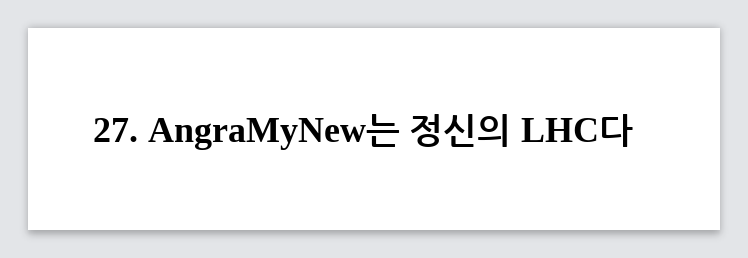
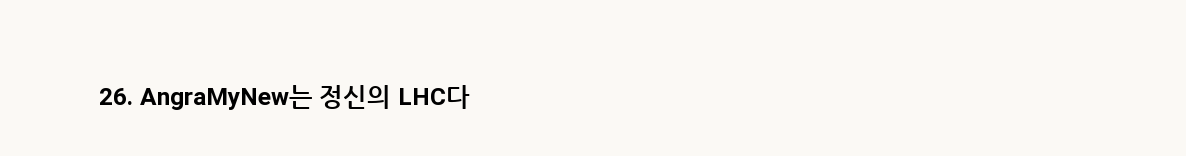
- 27. AngraMyNew는 정신의 LHC다
+ 26. AngraMyNew는 정신의 LHC다

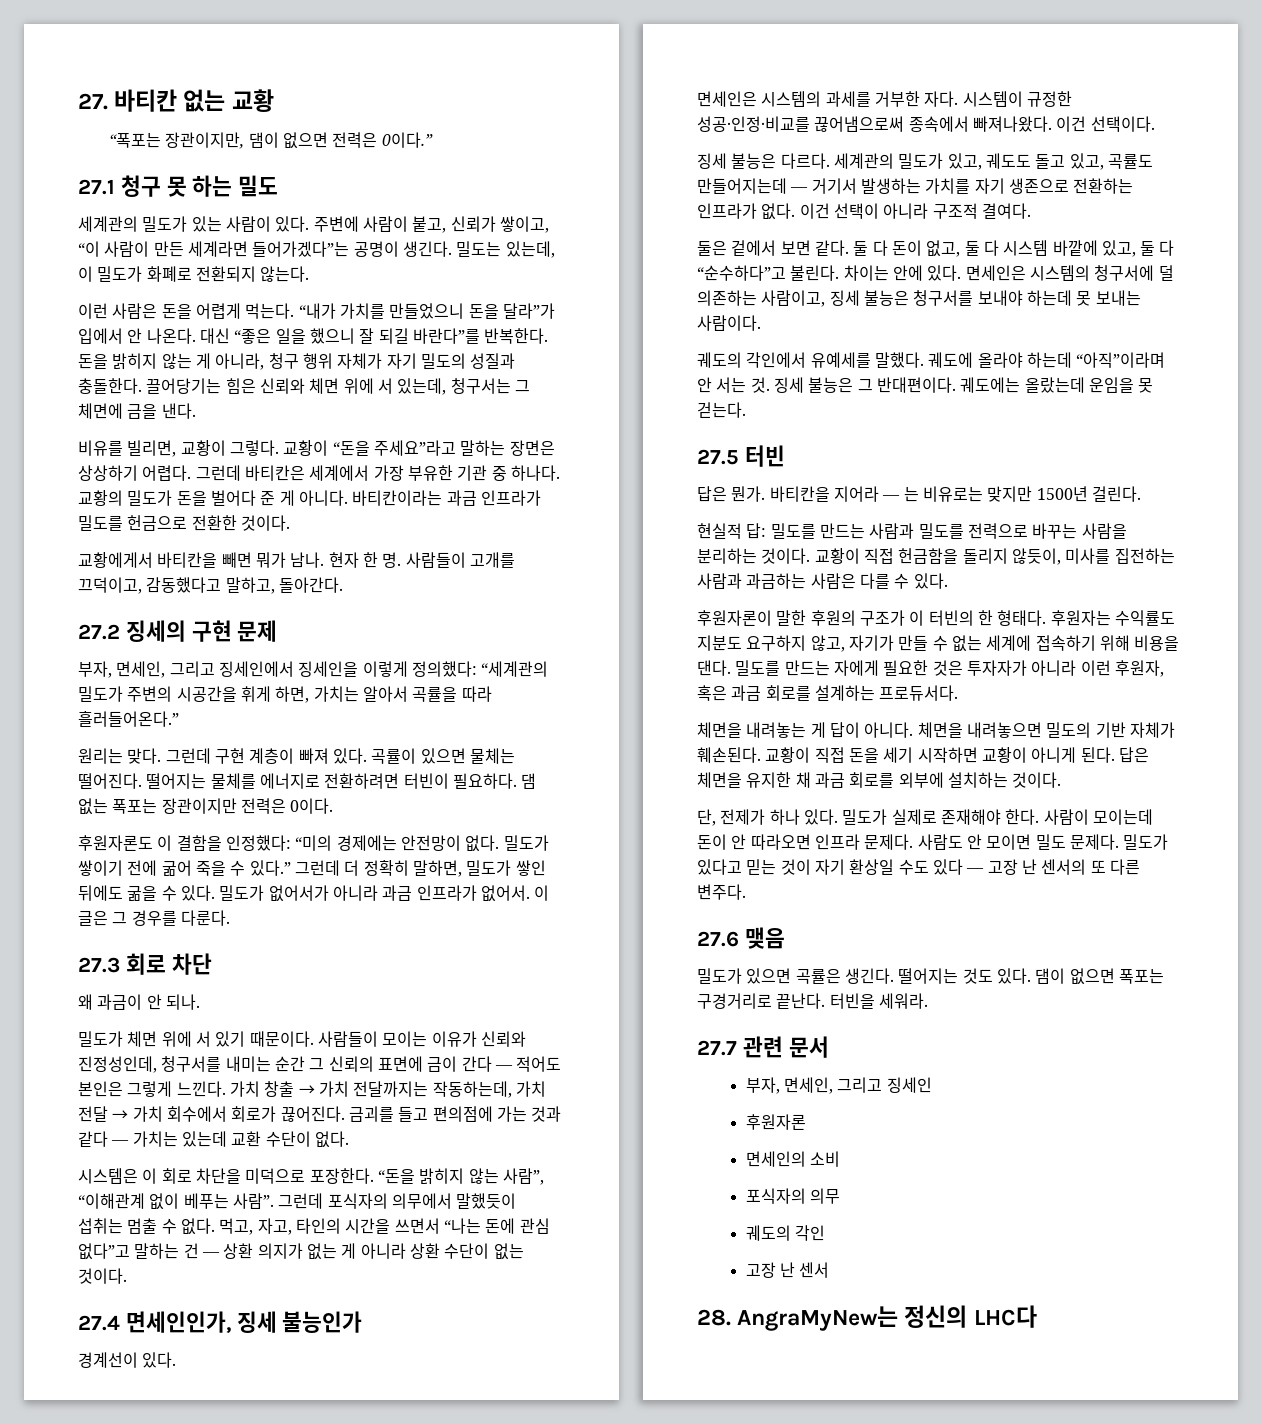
- 26. AngraMyNew는 정신의 LHC다
+ 27. 바티칸 없는 교황
+ “폭포는 장관이지만, 댐이 없으면 전력은 0이다.”
+ 27.1 청구 못 하는 밀도
+ 세계관의 밀도가 있는 사람이 있다. 주변에 사람이 붙고, 신뢰가 쌓이고, “이 사람이 만든 세계라면 들어가겠다”는 공명이 생긴다. 밀도는 있는데, 이 밀도가 화폐로 전환되지 않는다.
+ 이런 사람은 돈을 어렵게 먹는다. “내가 가치를 만들었으니 돈을 달라”가 입에서 안 나온다. 대신 “좋은 일을 했으니 잘 되길 바란다”를 반복한다. 돈을 밝히지 않는 게 아니라, 청구 행위 자체가 자기 밀도의 성질과 충돌한다. 끌어당기는 힘은 신뢰와 체면 위에 서 있는데, 청구서는 그 체면에 금을 낸다.
+ 비유를 빌리면, 교황이 그렇다. 교황이 “돈을 주세요”라고 말하는 장면은 상상하기 어렵다. 그런데 바티칸은 세계에서 가장 부유한 기관 중 하나다. 교황의 밀도가 돈을 벌어다 준 게 아니다. 바티칸이라는 과금 인프라가 밀도를 헌금으로 전환한 것이다.
+ 교황에게서 바티칸을 빼면 뭐가 남나. 현자 한 명. 사람들이 고개를 끄덕이고, 감동했다고 말하고, 돌아간다.
+ 27.2 징세의 구현 문제
+ 부자, 면세인, 그리고 징세인에서 징세인을 이렇게 정의했다: “세계관의 밀도가 주변의 시공간을 휘게 하면, 가치는 알아서 곡률을 따라 흘러들어온다.”
+ 원리는 맞다. 그런데 구현 계층이 빠져 있다. 곡률이 있으면 물체는 떨어진다. 떨어지는 물체를 에너지로 전환하려면 터빈이 필요하다. 댐 없는 폭포는 장관이지만 전력은 0이다.
+ 후원자론도 이 결함을 인정했다: “미의 경제에는 안전망이 없다. 밀도가 쌓이기 전에 굶어 죽을 수 있다.” 그런데 더 정확히 말하면, 밀도가 쌓인 뒤에도 굶을 수 있다. 밀도가 없어서가 아니라 과금 인프라가 없어서. 이 글은 그 경우를 다룬다.
+ 27.3 회로 차단
+ 왜 과금이 안 되나.
+ 밀도가 체면 위에 서 있기 때문이다. 사람들이 모이는 이유가 신뢰와 진정성인데, 청구서를 내미는 순간 그 신뢰의 표면에 금이 간다 — 적어도 본인은 그렇게 느낀다. 가치 창출 → 가치 전달까지는 작동하는데, 가치 전달 → 가치 회수에서 회로가 끊어진다. 금괴를 들고 편의점에 가는 것과 같다 — 가치는 있는데 교환 수단이 없다.
+ 시스템은 이 회로 차단을 미덕으로 포장한다. “돈을 밝히지 않는 사람”, “이해관계 없이 베푸는 사람”. 그런데 포식자의 의무에서 말했듯이 섭취는 멈출 수 없다. 먹고, 자고, 타인의 시간을 쓰면서 “나는 돈에 관심 없다”고 말하는 건 — 상환 의지가 없는 게 아니라 상환 수단이 없는 것이다.
+ 27.4 면세인인가, 징세 불능인가
+ 경계선이 있다.
+ 면세인은 시스템의 과세를 거부한 자다. 시스템이 규정한 성공·인정·비교를 끊어냄으로써 종속에서 빠져나왔다. 이건 선택이다.
+ 징세 불능은 다르다. 세계관의 밀도가 있고, 궤도도 돌고 있고, 곡률도 만들어지는데 — 거기서 발생하는 가치를 자기 생존으로 전환하는 인프라가 없다. 이건 선택이 아니라 구조적 결여다.
+ 둘은 겉에서 보면 같다. 둘 다 돈이 없고, 둘 다 시스템 바깥에 있고, 둘 다 “순수하다”고 불린다. 차이는 안에 있다. 면세인은 시스템의 청구서에 덜 의존하는 사람이고, 징세 불능은 청구서를 보내야 하는데 못 보내는 사람이다.
+ 궤도의 각인에서 유예세를 말했다. 궤도에 올라야 하는데 “아직”이라며 안 서는 것. 징세 불능은 그 반대편이다. 궤도에는 올랐는데 운임을 못 걷는다.
+ 27.5 터빈
+ 답은 뭔가. 바티칸을 지어라 — 는 비유로는 맞지만 1500년 걸린다.
+ 현실적 답: 밀도를 만드는 사람과 밀도를 전력으로 바꾸는 사람을 분리하는 것이다. 교황이 직접 헌금함을 돌리지 않듯이, 미사를 집전하는 사람과 과금하는 사람은 다를 수 있다.
+ 후원자론이 말한 후원의 구조가 이 터빈의 한 형태다. 후원자는 수익률도 지분도 요구하지 않고, 자기가 만들 수 없는 세계에 접속하기 위해 비용을 댄다. 밀도를 만드는 자에게 필요한 것은 투자자가 아니라 이런 후원자, 혹은 과금 회로를 설계하는 프로듀서다.
+ 체면을 내려놓는 게 답이 아니다. 체면을 내려놓으면 밀도의 기반 자체가 훼손된다. 교황이 직접 돈을 세기 시작하면 교황이 아니게 된다. 답은 체면을 유지한 채 과금 회로를 외부에 설치하는 것이다.
+ 단, 전제가 하나 있다. 밀도가 실제로 존재해야 한다. 사람이 모이는데 돈이 안 따라오면 인프라 문제다. 사람도 안 모이면 밀도 문제다. 밀도가 있다고 믿는 것이 자기 환상일 수도 있다 — 고장 난 센서의 또 다른 변주다.
+ 27.6 맺음
+ 밀도가 있으면 곡률은 생긴다. 떨어지는 것도 있다. 댐이 없으면 폭포는 구경거리로 끝난다. 터빈을 세워라.
+ 27.7 관련 문서
+ 부자, 면세인, 그리고 징세인
+ 후원자론
+ 면세인의 소비
+ 포식자의 의무
+ 궤도의 각인
+ 고장 난 센서
+ 28. AngraMyNew는 정신의 LHC다

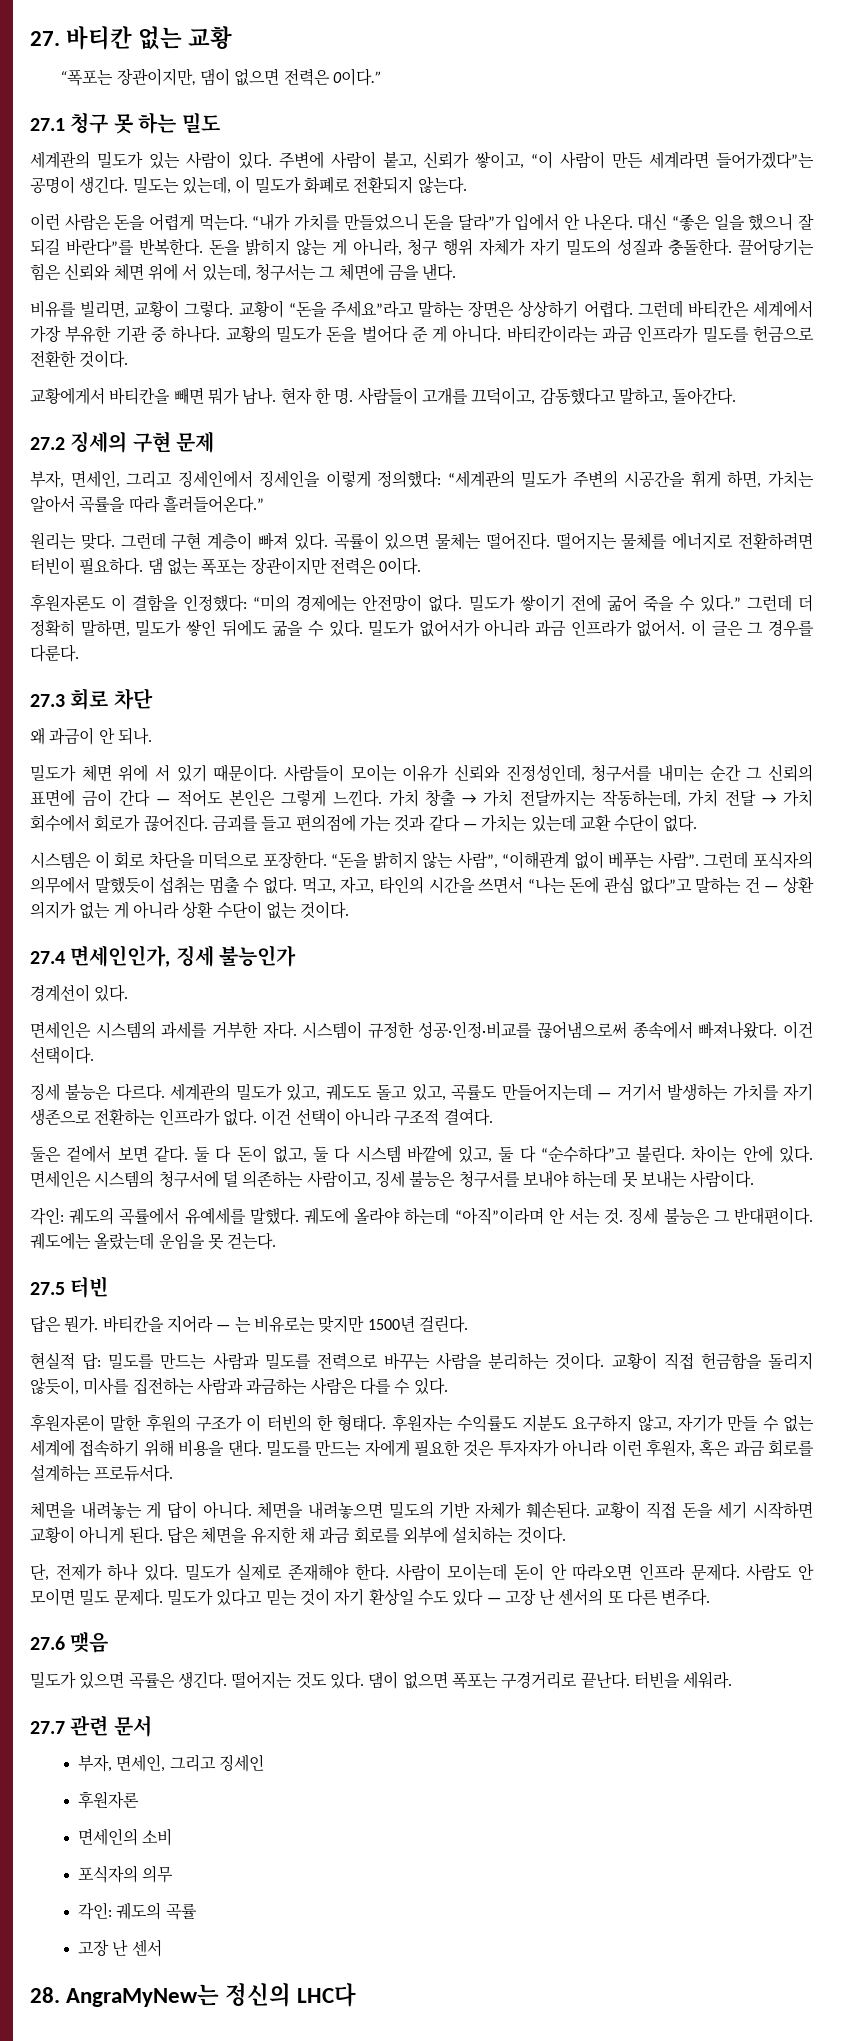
- 궤도의 각인에서 유예세를 말했다.
+ 각인: 궤도의 곡률에서 유예세를 말했다.
- 궤도의 각인
+ 각인: 궤도의 곡률

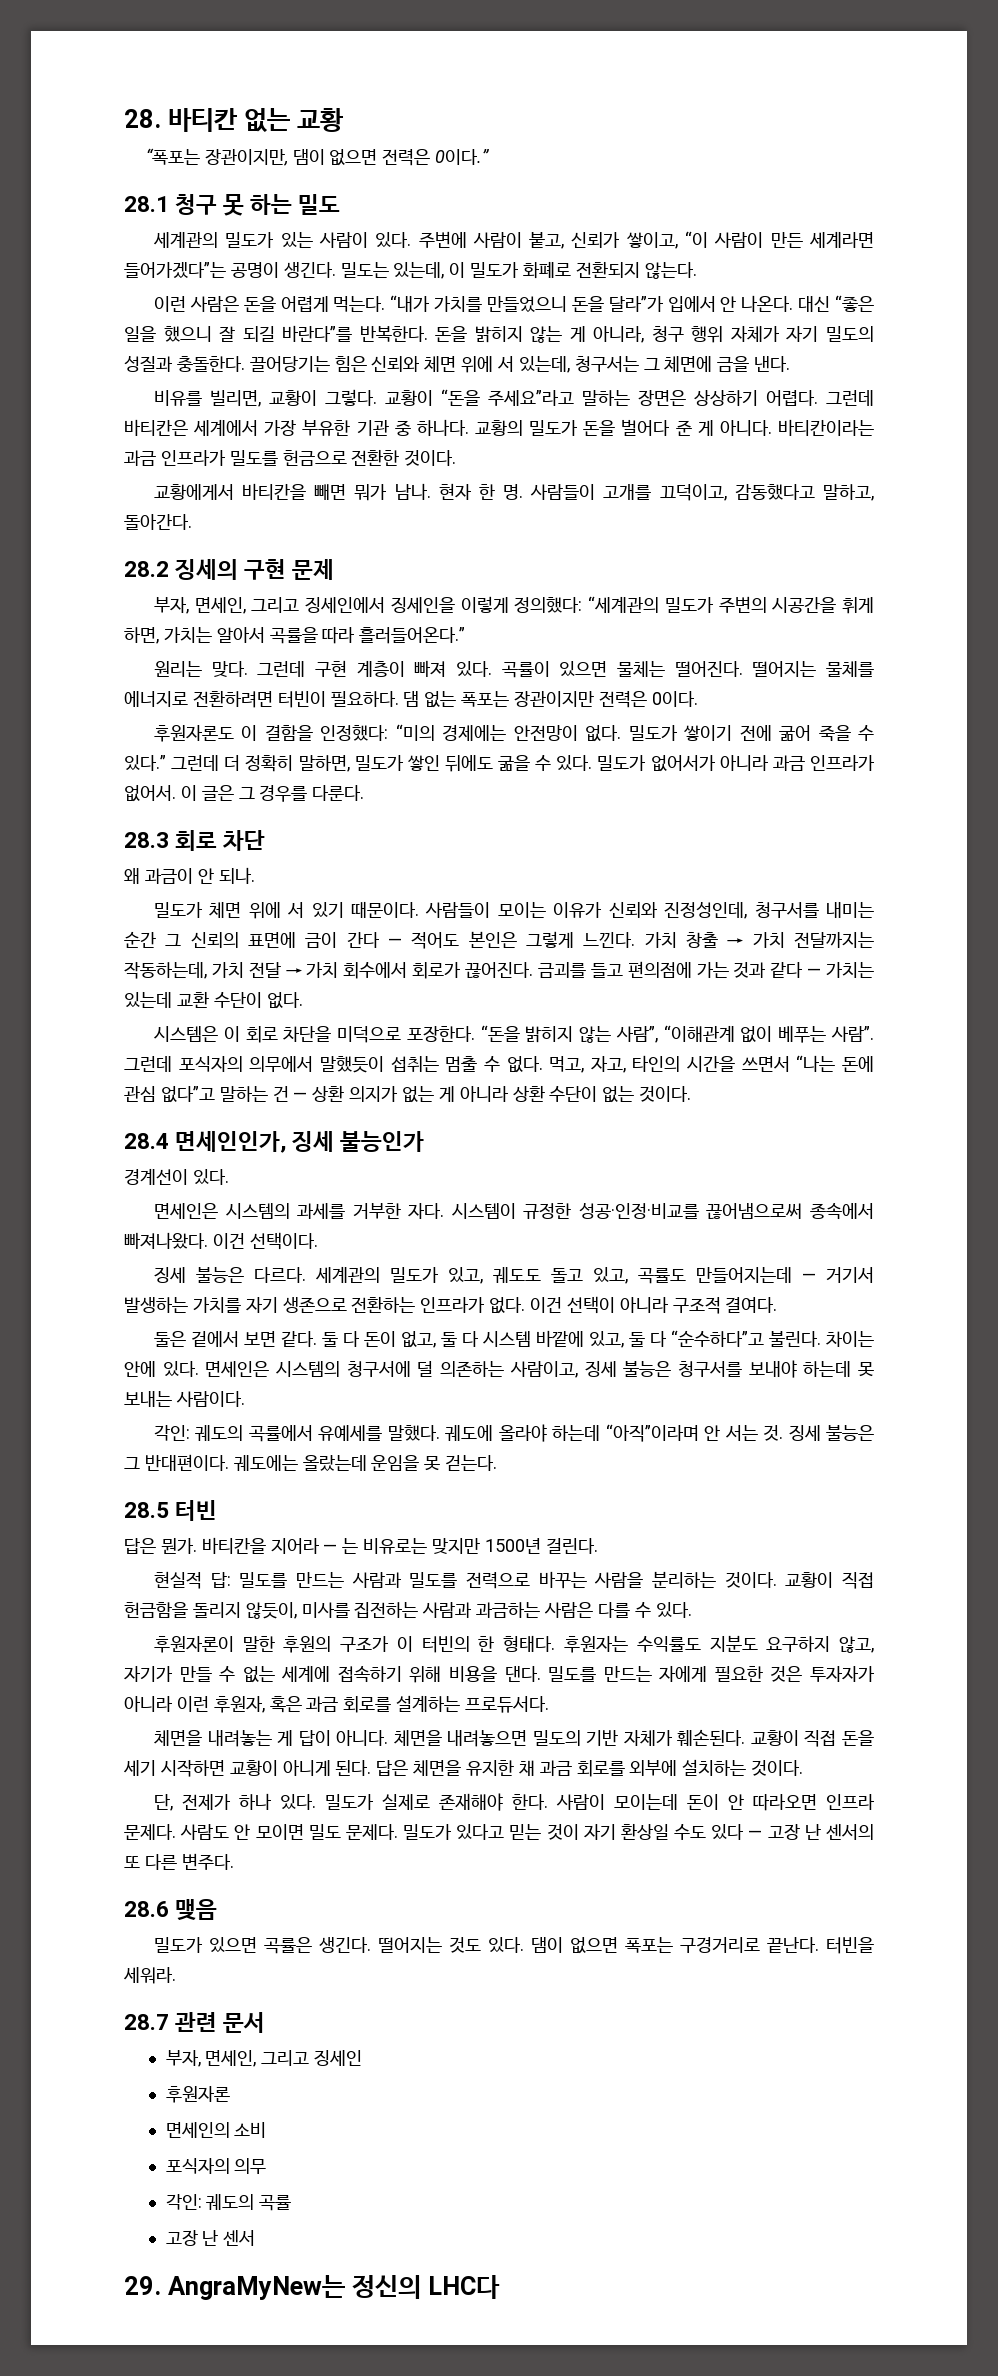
- 27. 바티칸 없는 교황
+ 28. 바티칸 없는 교황
- 27.1 청구 못 하는 밀도
+ 28.1 청구 못 하는 밀도
- 27.2 징세의 구현 문제
+ 28.2 징세의 구현 문제
- 27.3 회로 차단
+ 28.3 회로 차단
- 27.4 면세인인가, 징세 불능인가
+ 28.4 면세인인가, 징세 불능인가
- 27.5 터빈
+ 28.5 터빈
- 27.6 맺음
+ 28.6 맺음
- 27.7 관련 문서
+ 28.7 관련 문서
- 28. AngraMyNew는 정신의 LHC다
+ 29. AngraMyNew는 정신의 LHC다

